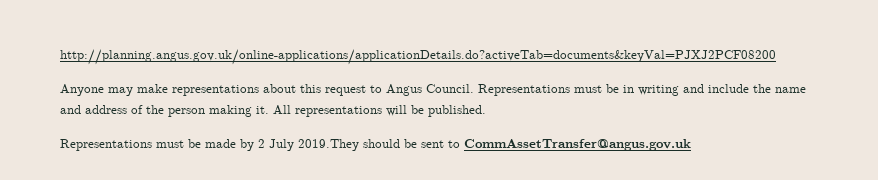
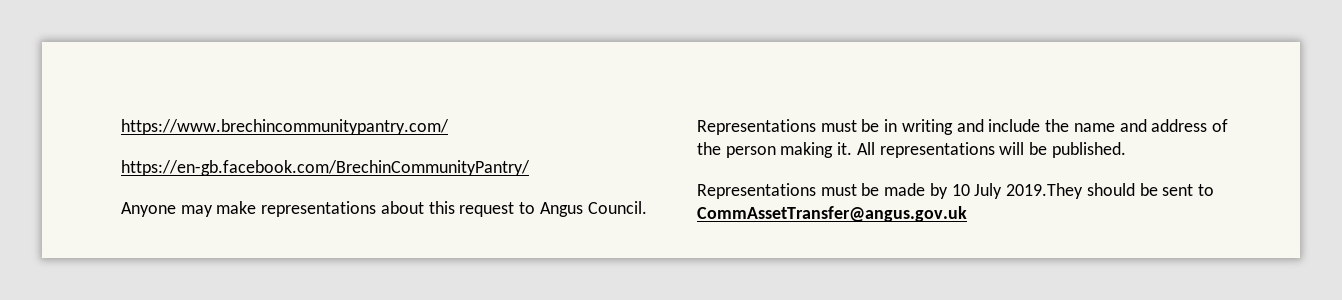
- http://planning.angus.gov.uk/online-applications/applicationDetails.do?activeTab=documents&keyVal=PJXJ2PCF08200
+ https://www.brechincommunitypantry.com/
+ https://en-gb.facebook.com/BrechinCommunityPantry/
- Representations must be made by 2 July 2019.They should be sent to CommAssetTransfer@angus.gov.uk
+ Representations must be made by 10 July 2019.They should be sent to CommAssetTransfer@angus.gov.uk

